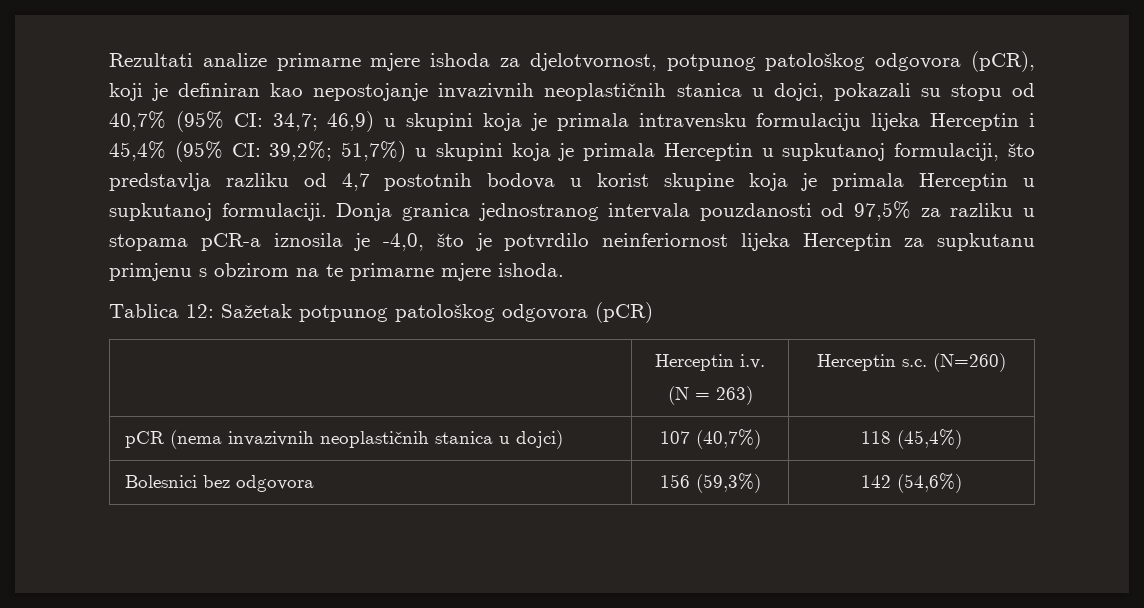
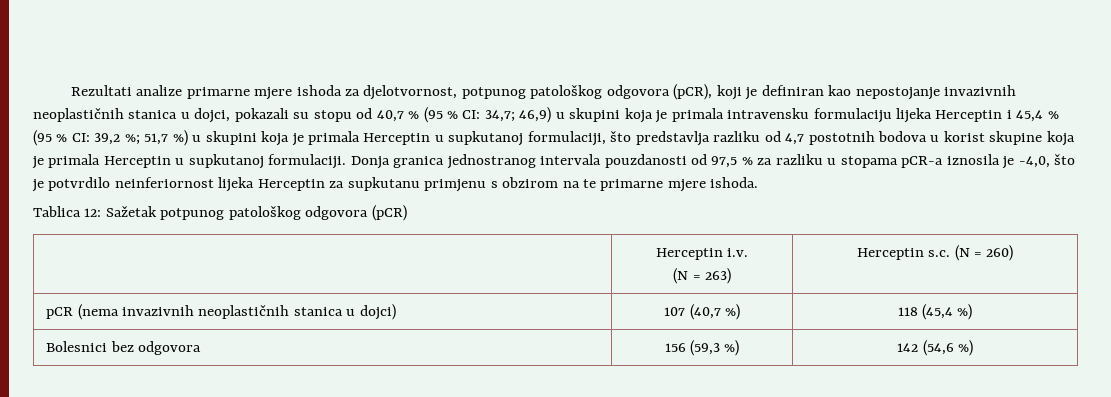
- Rezultati analize primarne mjere ishoda za djelotvornost, potpunog patološkog odgovora (pCR), koji je definiran kao nepostojanje invazivnih neoplastičnih stanica u dojci, pokazali su stopu od 40,7% (95% CI:
+ Rezultati analize primarne mjere ishoda za djelotvornost, potpunog patološkog odgovora (pCR), koji je definiran kao nepostojanje invazivnih neoplastičnih stanica u dojci, pokazali su stopu od 40,7 % (95 % CI:
- 46,9) u skupini koja je primala intravensku formulaciju lijeka Herceptin i 45,4% (95% CI: 39,2%; 51,7%) u skupini koja je primala Herceptin u supkutanoj formulaciji, što predstavlja razliku od 4,7 postotnih bodova u korist skupine koja je primala Herceptin u supkutanoj formulaciji.
+ 46,9) u skupini koja je primala intravensku formulaciju lijeka Herceptin i 45,4 % (95 % CI: 39,2 %; 51,7 %) u skupini koja je primala Herceptin u supkutanoj formulaciji, što predstavlja razliku od 4,7 postotnih bodova u korist skupine koja je primala Herceptin u supkutanoj formulaciji.
- Donja granica jednostranog intervala pouzdanosti od 97,5% za razliku u stopama pCR-a iznosila je -4,0, što je potvrdilo neinferiornost lijeka Herceptin za supkutanu primjenu s obzirom na te primarne mjere ishoda.
+ Donja granica jednostranog intervala pouzdanosti od 97,5 % za razliku u stopama pCR-a iznosila je -4,0, što je potvrdilo neinferiornost lijeka Herceptin za supkutanu primjenu s obzirom na te primarne mjere ishoda.
  | Herceptin i.v.
- (N = 263) | Herceptin s.c. (N=260)
+ (N = 263) | Herceptin s.c. (N = 260)
- pCR (nema invazivnih neoplastičnih stanica u dojci) | 107 (40,7%) | 118 (45,4%)
+ pCR (nema invazivnih neoplastičnih stanica u dojci) | 107 (40,7 %) | 118 (45,4 %)
- Bolesnici bez odgovora | 156 (59,3%) | 142 (54,6%)
+ Bolesnici bez odgovora | 156 (59,3 %) | 142 (54,6 %)

